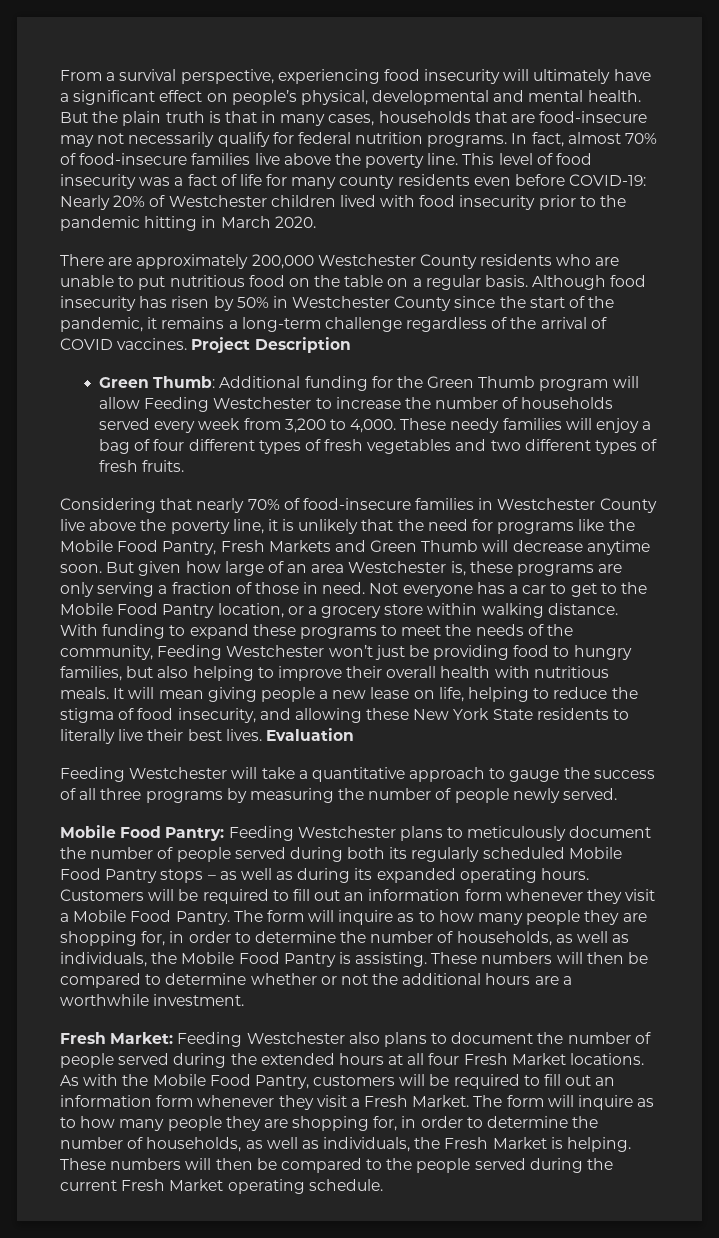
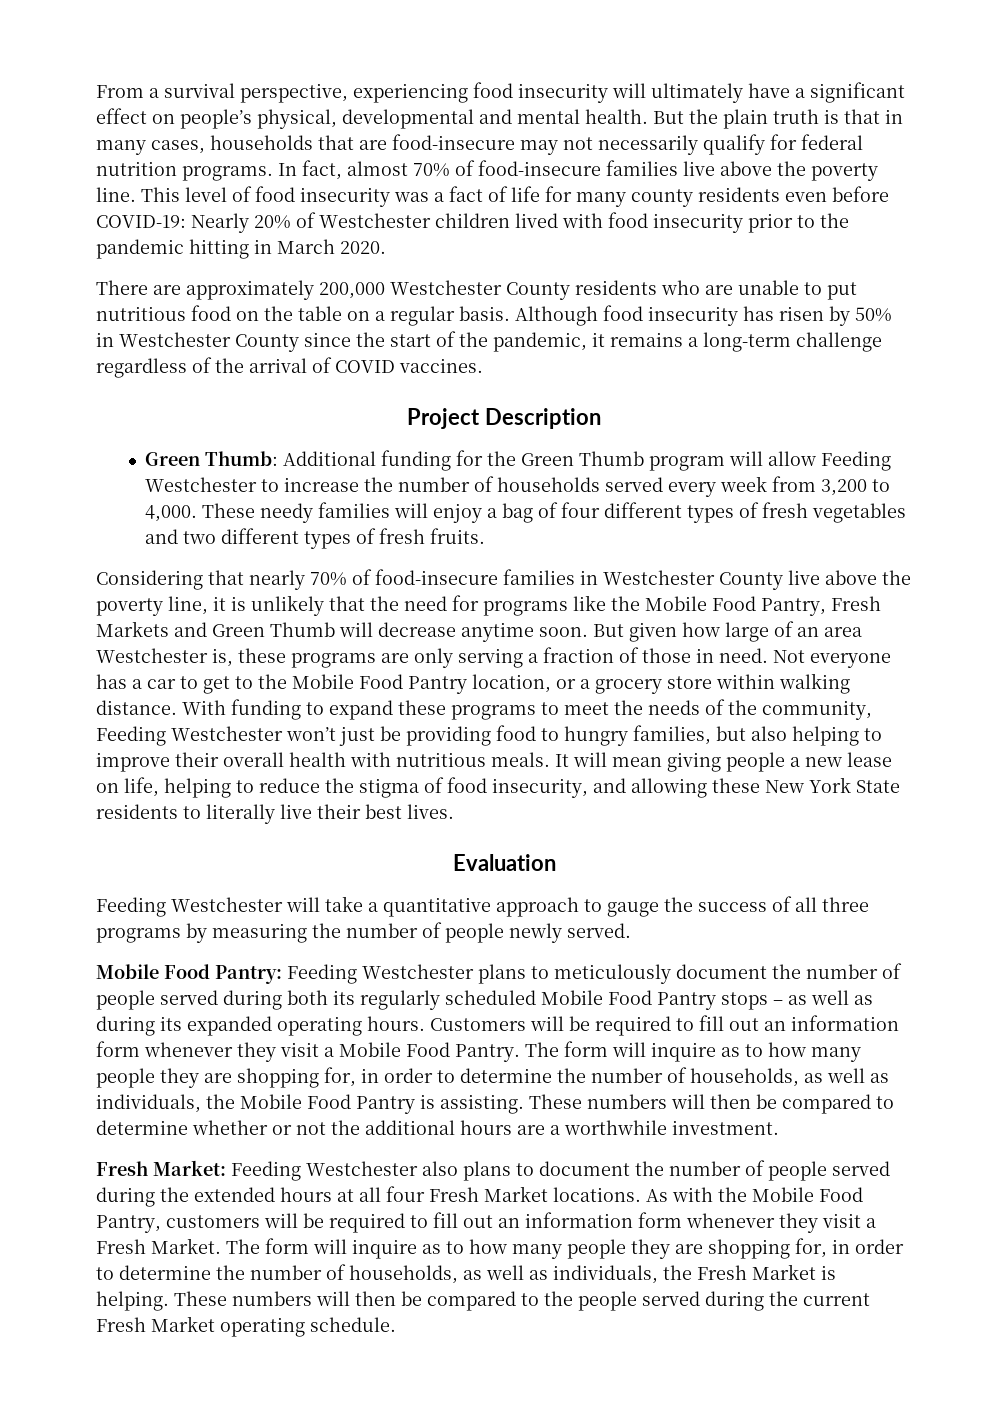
- Although food insecurity has risen by 50% in Westchester County since the start of the pandemic, it remains a long-term challenge regardless of the arrival of COVID vaccines. Project Description
+ Although food insecurity has risen by 50% in Westchester County since the start of the pandemic, it remains a long-term challenge regardless of the arrival of COVID vaccines.
+ Project Description
- It will mean giving people a new lease on life, helping to reduce the stigma of food insecurity, and allowing these New York State residents to literally live their best lives. Evaluation
+ It will mean giving people a new lease on life, helping to reduce the stigma of food insecurity, and allowing these New York State residents to literally live their best lives.
+ Evaluation

